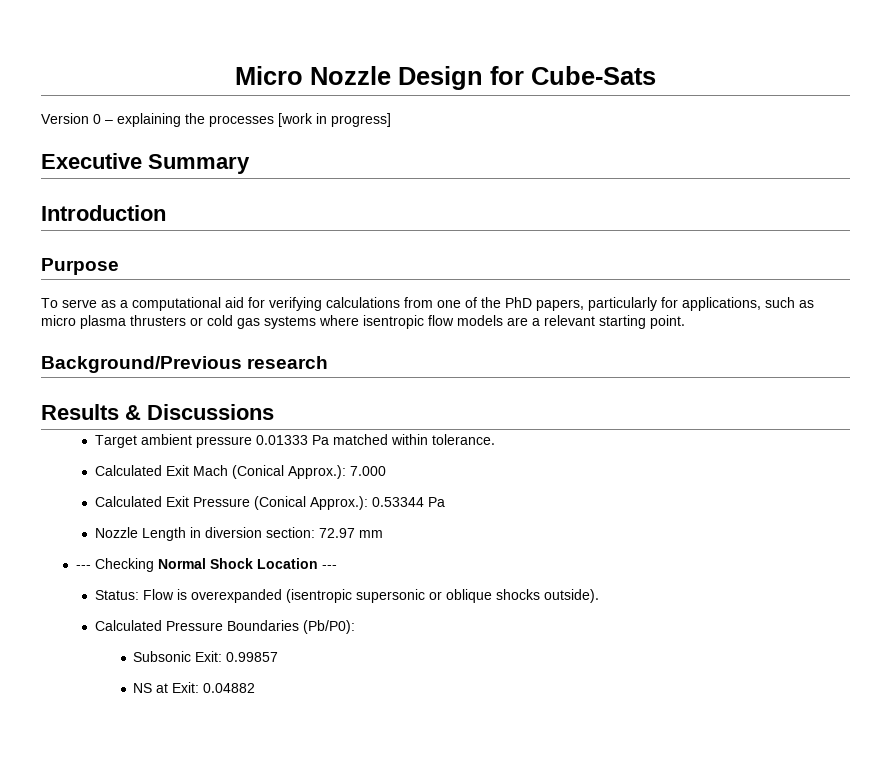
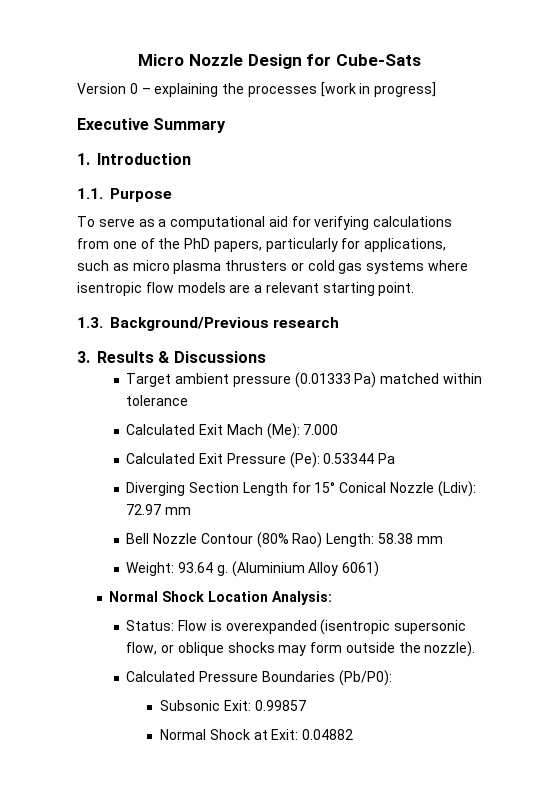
- Introduction
+ 1. Introduction
- Purpose
+ 1.1. Purpose
- Background/Previous research
+ 1.3. Background/Previous research
- Results & Discussions
+ 3. Results & Discussions
- Target ambient pressure 0.01333 Pa matched within tolerance.
+ Target ambient pressure (0.01333 Pa) matched within tolerance
- Calculated Exit Mach (Conical Approx.): 7.000
+ Calculated Exit Mach (Me): 7.000
- Calculated Exit Pressure (Conical Approx.): 0.53344 Pa
+ Calculated Exit Pressure (Pe): 0.53344 Pa
- Nozzle Length in diversion section: 72.97 mm
- --- Checking Normal Shock Location ---
+ Diverging Section Length for 15° Conical Nozzle (Ldiv): 72.97 mm
+ Bell Nozzle Contour (80% Rao) Length: 58.38 mm
+ Weight: 93.64 g. (Aluminium Alloy 6061)
+ Normal Shock Location Analysis:
- Status: Flow is overexpanded (isentropic supersonic or oblique shocks outside).
+ Status: Flow is overexpanded (isentropic supersonic flow, or oblique shocks may form outside the nozzle).
- NS at Exit: 0.04882
+ Normal Shock at Exit: 0.04882

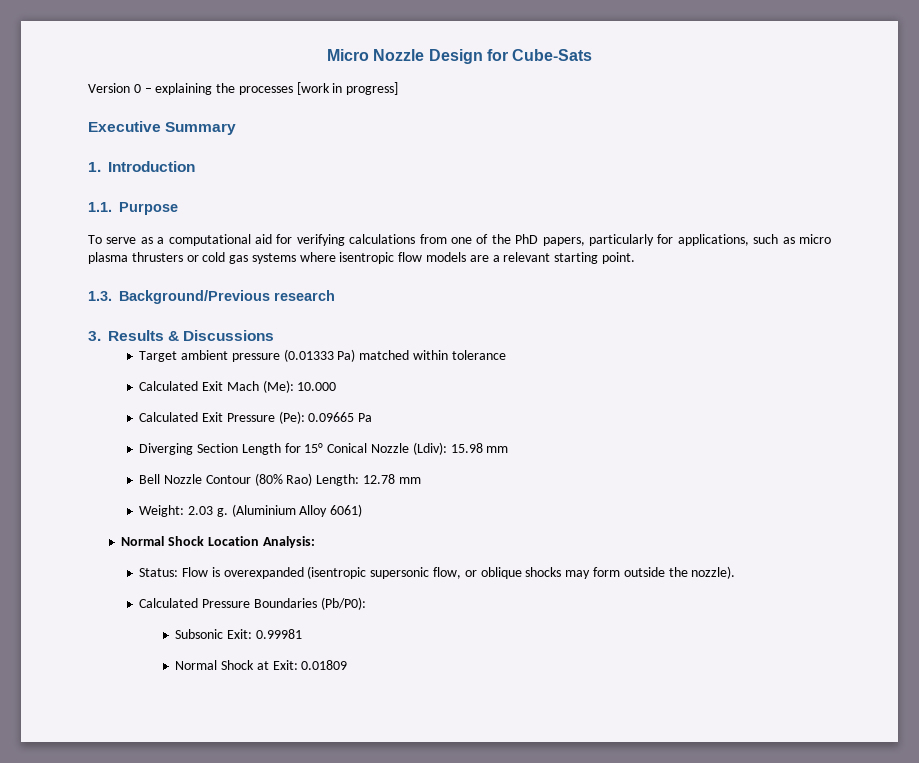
- Calculated Exit Mach (Me): 7.000
+ Calculated Exit Mach (Me): 10.000
- Calculated Exit Pressure (Pe): 0.53344 Pa
+ Calculated Exit Pressure (Pe): 0.09665 Pa
- Diverging Section Length for 15° Conical Nozzle (Ldiv): 72.97 mm
+ Diverging Section Length for 15° Conical Nozzle (Ldiv): 15.98 mm
- Bell Nozzle Contour (80% Rao) Length: 58.38 mm
+ Bell Nozzle Contour (80% Rao) Length: 12.78 mm
- Weight: 93.64 g.
+ Weight: 2.03 g.
- Subsonic Exit: 0.99857
+ Subsonic Exit: 0.99981
- Normal Shock at Exit: 0.04882
+ Normal Shock at Exit: 0.01809

